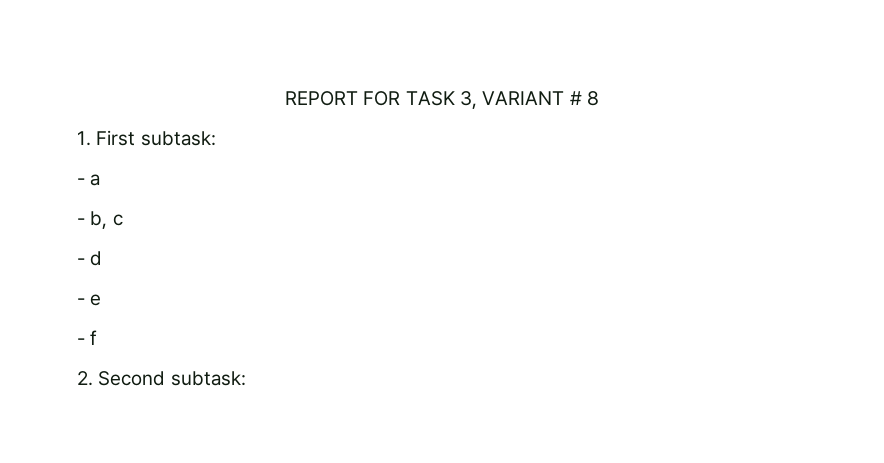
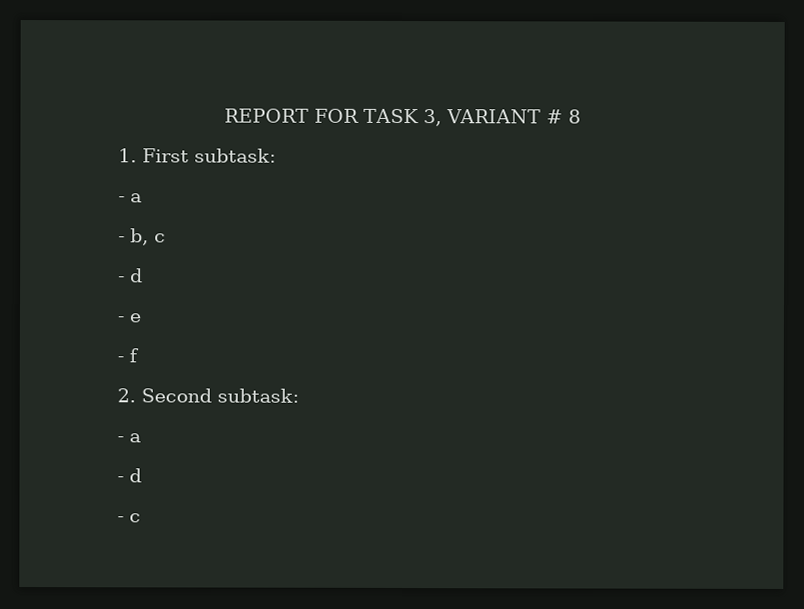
  2. Second subtask:
+ - a
+ - d
+ - c

